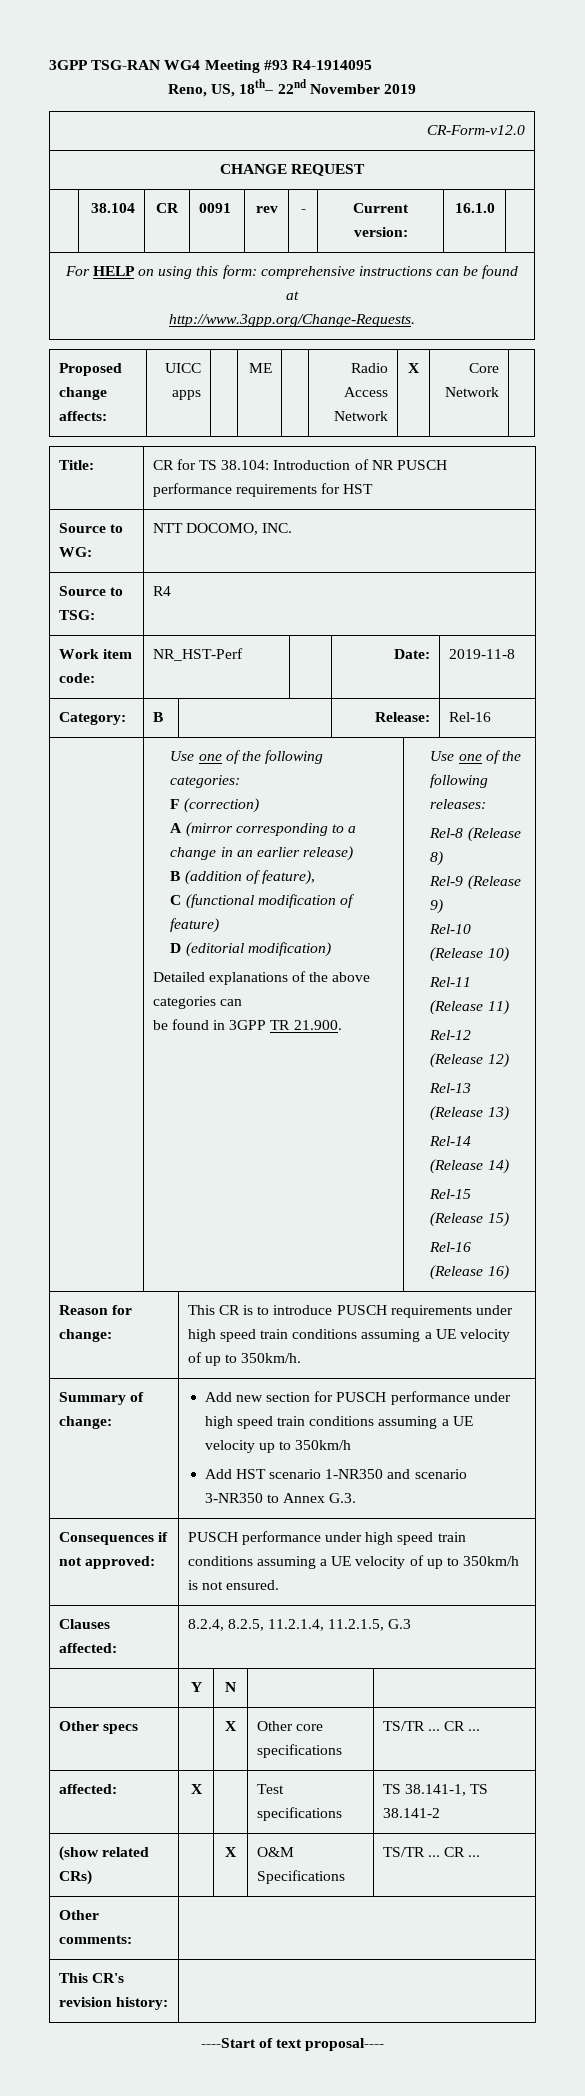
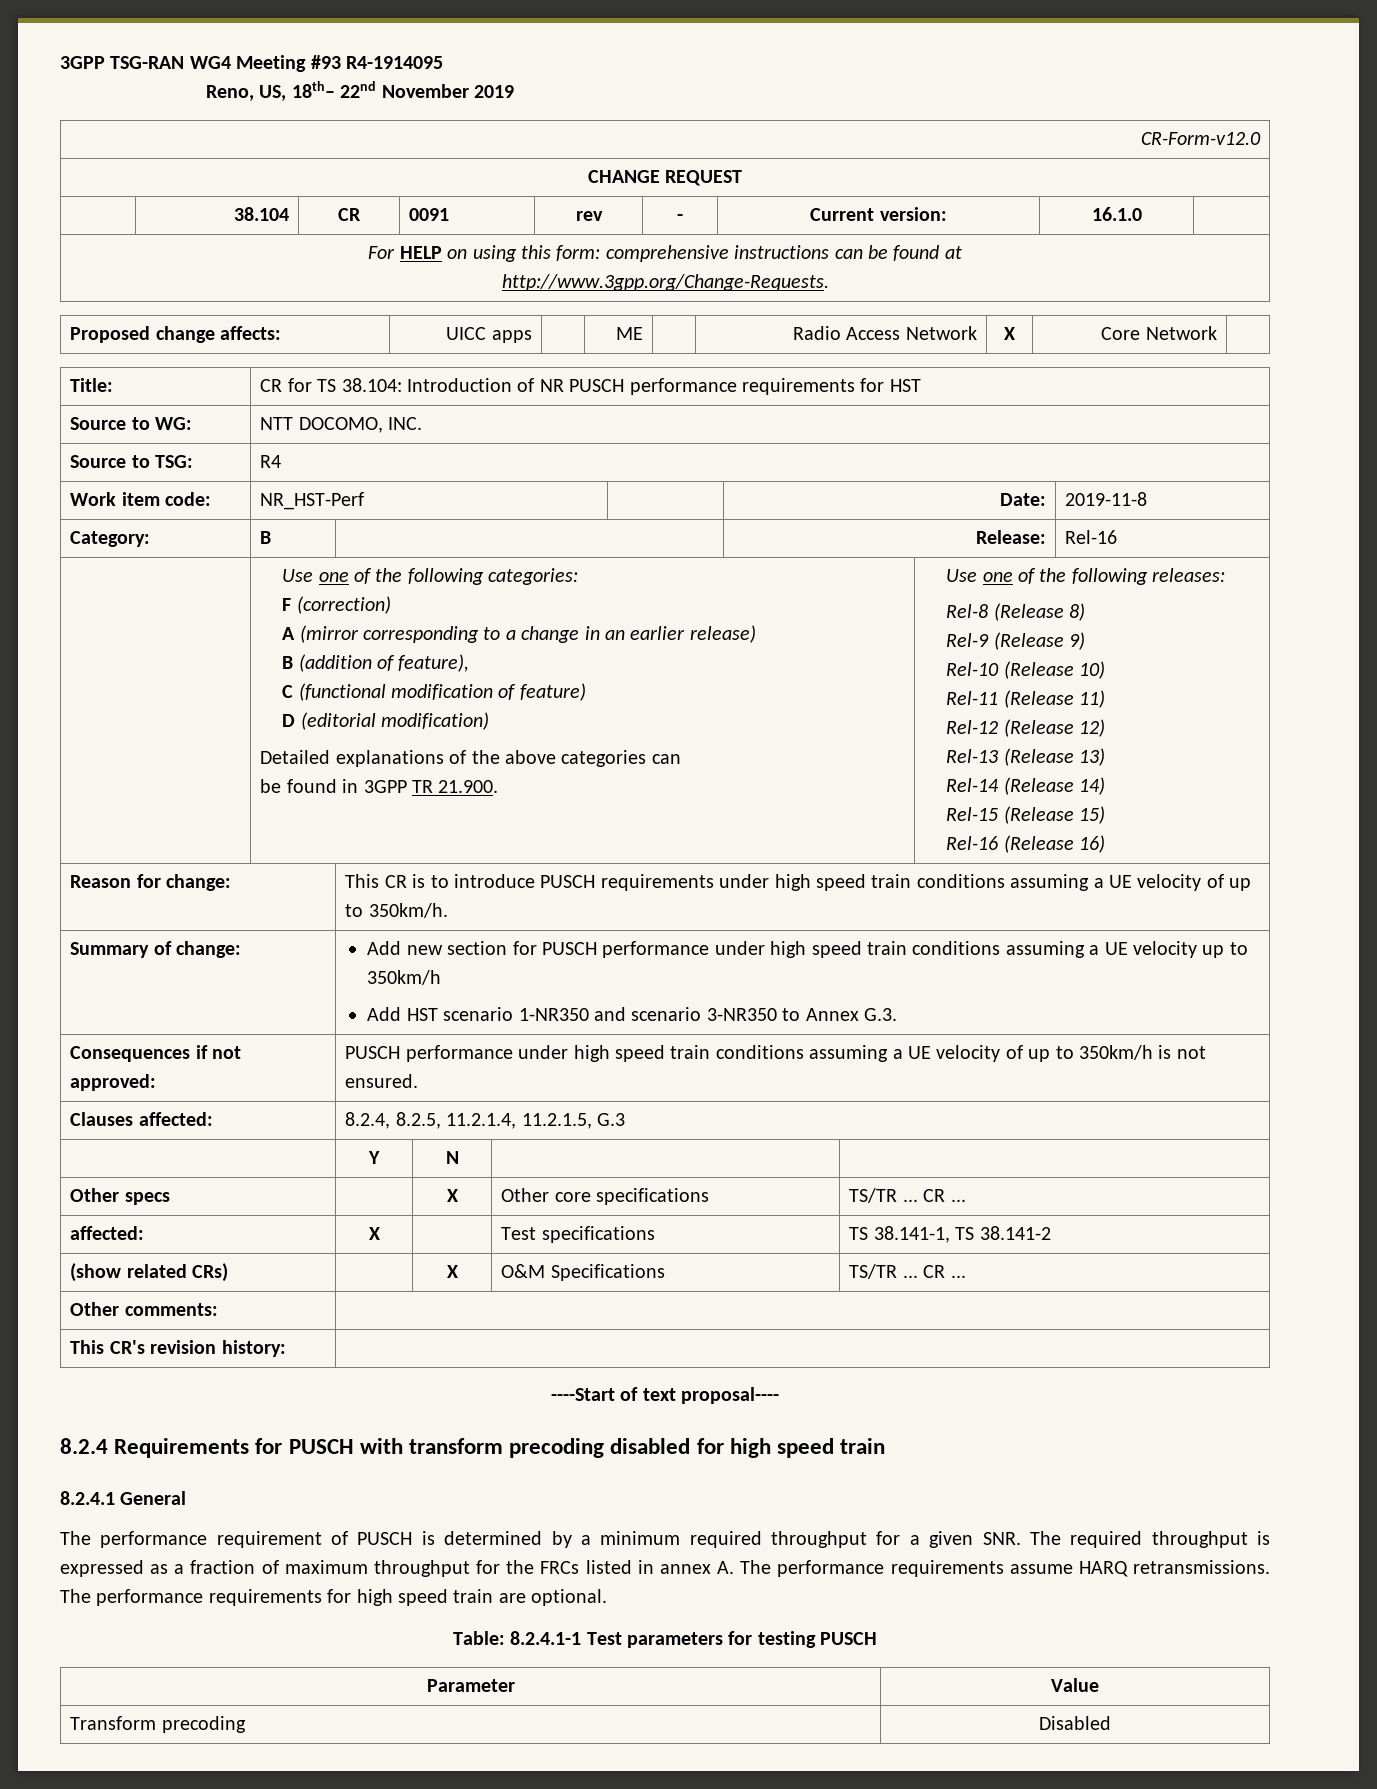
+ 8.2.4 Requirements for PUSCH with transform precoding disabled for high speed train
+ 8.2.4.1 General
+ The performance requirement of PUSCH is determined by a minimum required throughput for a given SNR. The required throughput is expressed as a fraction of maximum throughput for the FRCs listed in annex A. The performance requirements assume HARQ retransmissions. The performance requirements for high speed train are optional.
+ Table: 8.2.4.1-1 Test parameters for testing PUSCH
+ Parameter | Value
+ Transform precoding | Disabled

